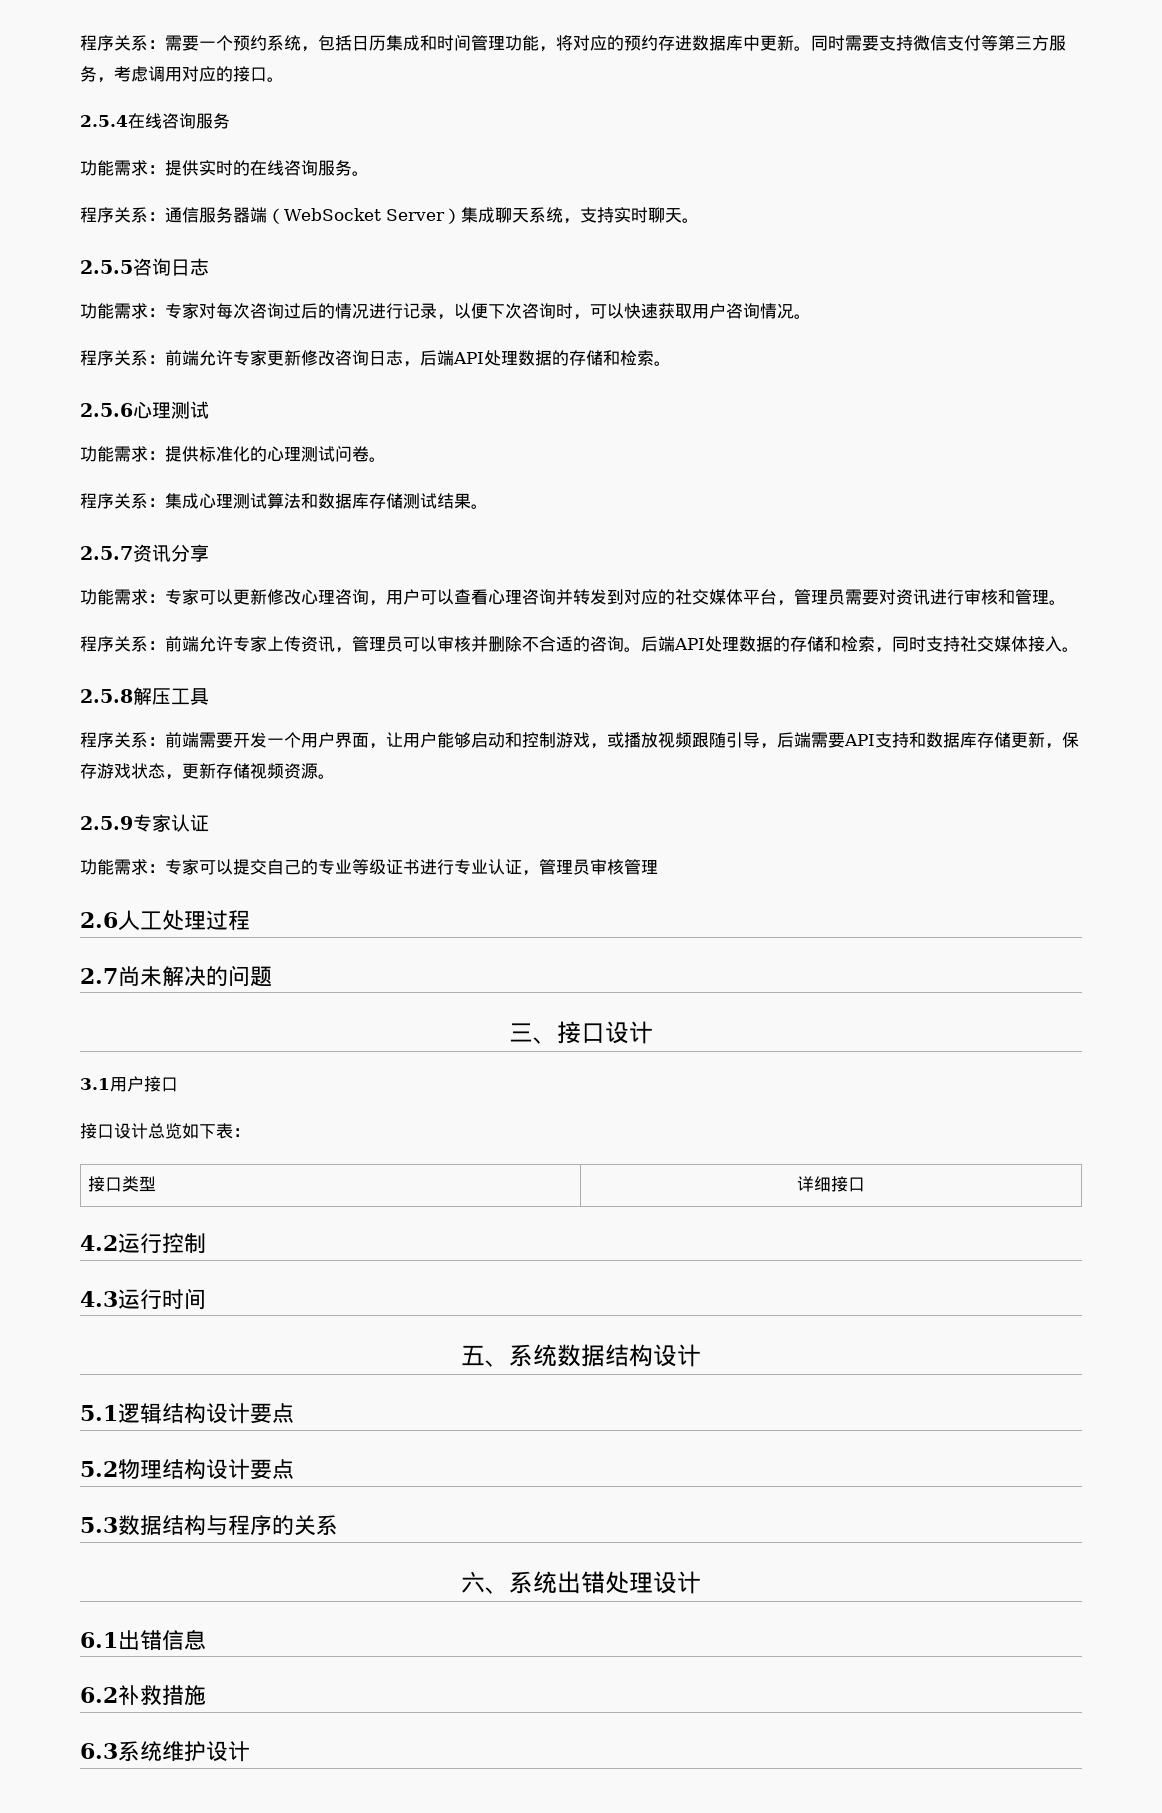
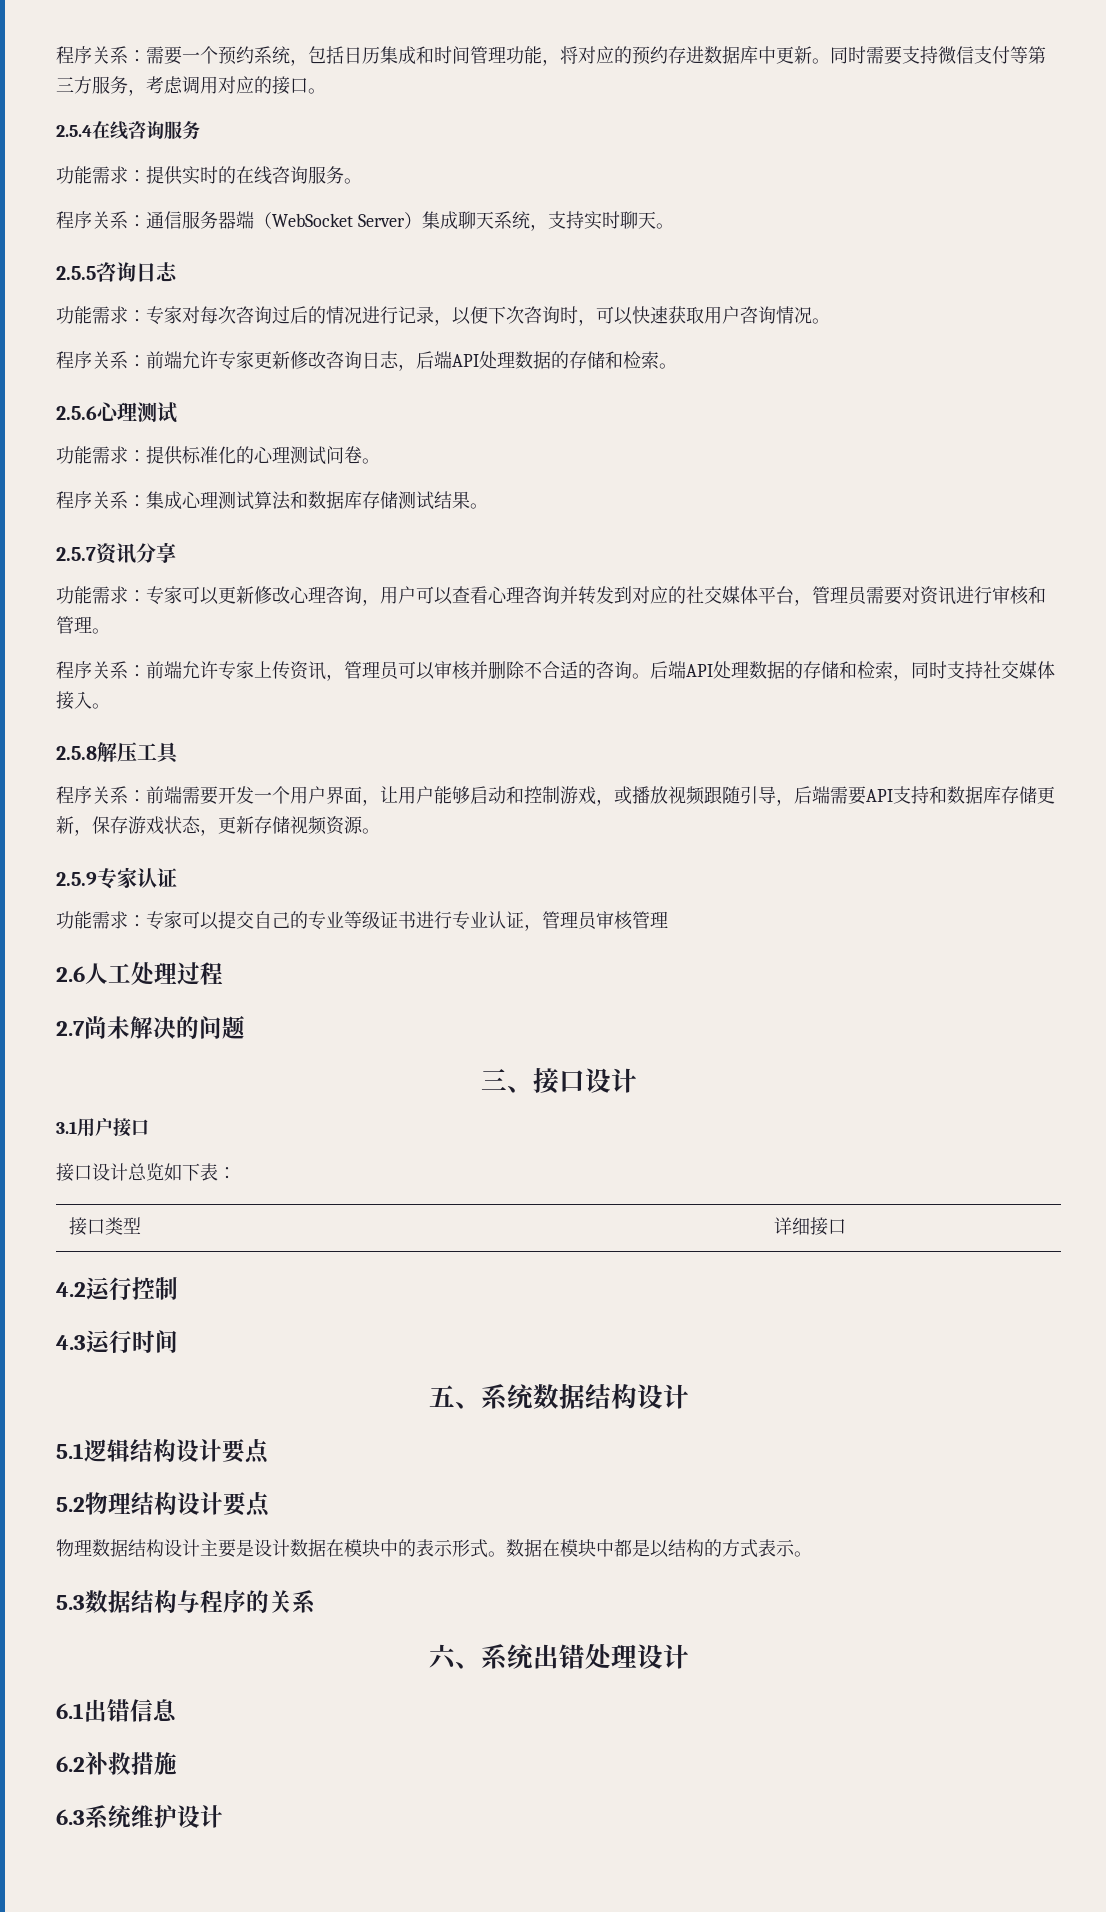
+ 物理数据结构设计主要是设计数据在模块中的表示形式。数据在模块中都是以结构的方式表示。

